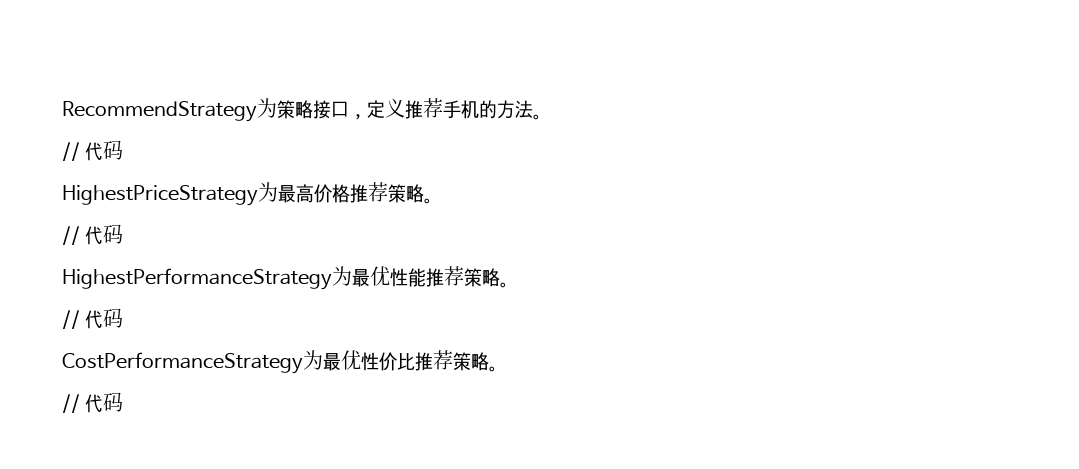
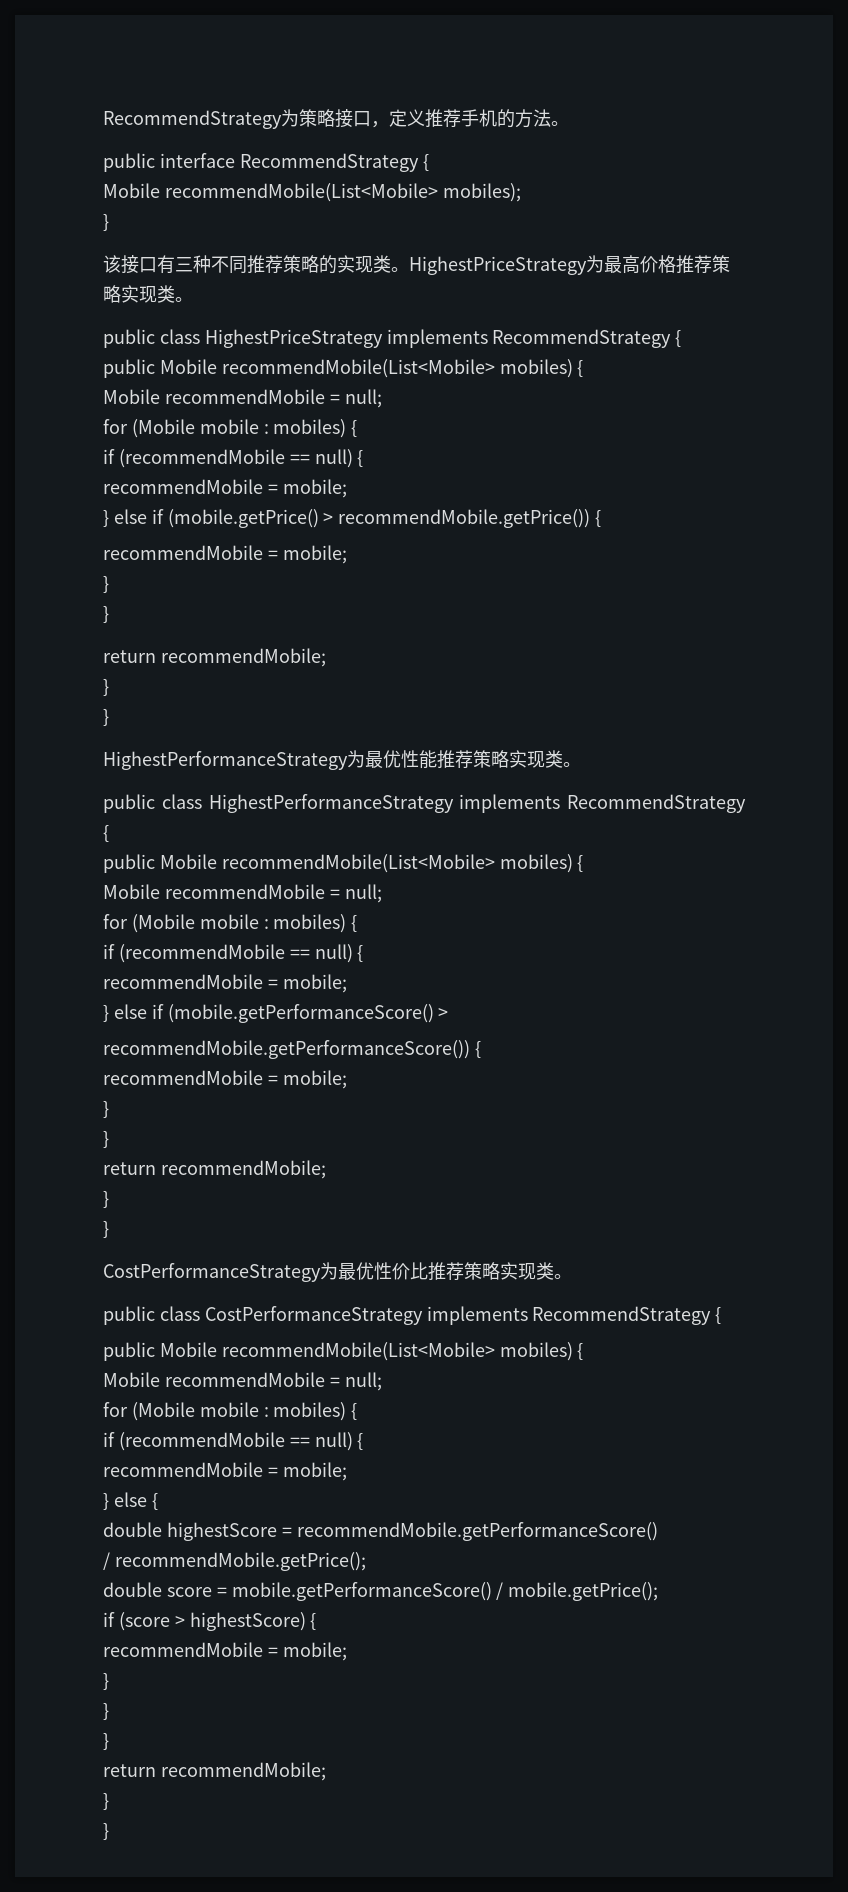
  RecommendStrategy为策略接口，定义推荐手机的方法。
- // 代码
- HighestPriceStrategy为最高价格推荐策略。
- // 代码
+ public interface RecommendStrategy {
+ Mobile recommendMobile(List<Mobile> mobiles);
+ }
+ 该接口有三种不同推荐策略的实现类。HighestPriceStrategy为最高价格推荐策略实现类。
+ public class HighestPriceStrategy implements RecommendStrategy {
+ public Mobile recommendMobile(List<Mobile> mobiles) {
+ Mobile recommendMobile = null;
+ for (Mobile mobile : mobiles) {
+ if (recommendMobile == null) {
+ recommendMobile = mobile;
+ } else if (mobile.getPrice() > recommendMobile.getPrice()) {
+ recommendMobile = mobile;
+ }
+ }
+ return recommendMobile;
+ }
+ }
- HighestPerformanceStrategy为最优性能推荐策略。
- // 代码
+ HighestPerformanceStrategy为最优性能推荐策略实现类。
+ public class HighestPerformanceStrategy implements RecommendStrategy {
+ public Mobile recommendMobile(List<Mobile> mobiles) {
+ Mobile recommendMobile = null;
+ for (Mobile mobile : mobiles) {
+ if (recommendMobile == null) {
+ recommendMobile = mobile;
+ } else if (mobile.getPerformanceScore() >
+ recommendMobile.getPerformanceScore()) {
+ recommendMobile = mobile;
+ }
+ }
+ return recommendMobile;
+ }
+ }
- CostPerformanceStrategy为最优性价比推荐策略。
- // 代码
+ CostPerformanceStrategy为最优性价比推荐策略实现类。
+ public class CostPerformanceStrategy implements RecommendStrategy {
+ public Mobile recommendMobile(List<Mobile> mobiles) {
+ Mobile recommendMobile = null;
+ for (Mobile mobile : mobiles) {
+ if (recommendMobile == null) {
+ recommendMobile = mobile;
+ } else {
+ double highestScore = recommendMobile.getPerformanceScore()
+ / recommendMobile.getPrice();
+ double score = mobile.getPerformanceScore() / mobile.getPrice();
+ if (score > highestScore) {
+ recommendMobile = mobile;
+ }
+ }
+ }
+ return recommendMobile;
+ }
+ }

